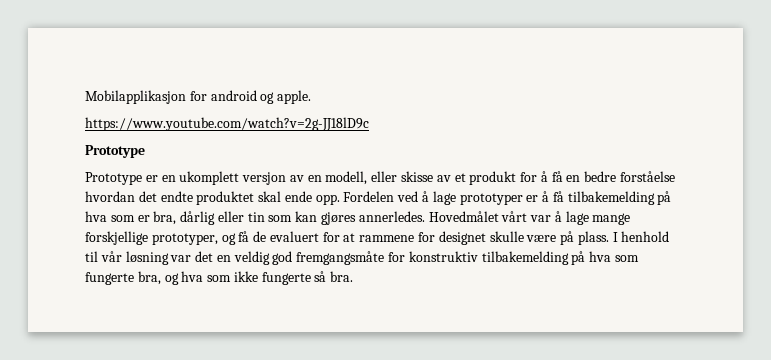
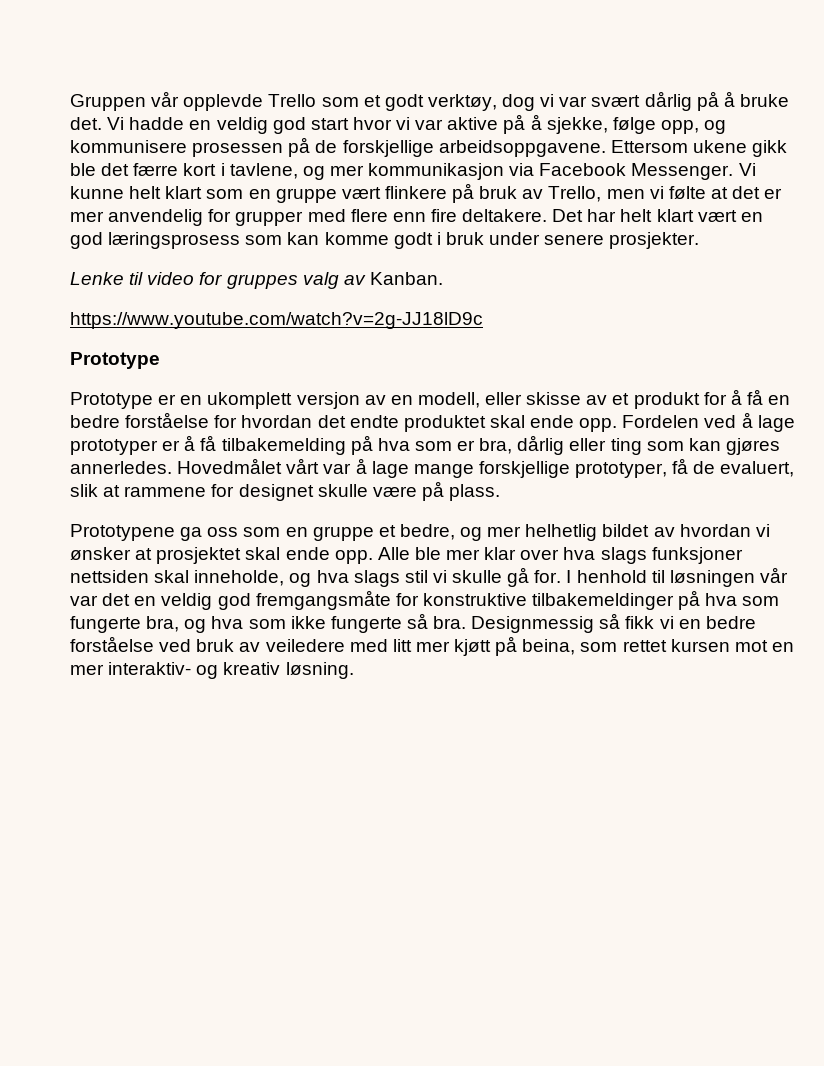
- Mobilapplikasjon for android og apple.
+ Gruppen vår opplevde Trello som et godt verktøy, dog vi var svært dårlig på å bruke det. Vi hadde en veldig god start hvor vi var aktive på å sjekke, følge opp, og kommunisere prosessen på de forskjellige arbeidsoppgavene. Ettersom ukene gikk ble det færre kort i tavlene, og mer kommunikasjon via Facebook Messenger. Vi kunne helt klart som en gruppe vært flinkere på bruk av Trello, men vi følte at det er mer anvendelig for grupper med flere enn fire deltakere. Det har helt klart vært en god læringsprosess som kan komme godt i bruk under senere prosjekter.
+ Lenke til video for gruppes valg av Kanban.
- Prototype er en ukomplett versjon av en modell, eller skisse av et produkt for å få en bedre forståelse hvordan det endte produktet skal ende opp.
+ Prototype er en ukomplett versjon av en modell, eller skisse av et produkt for å få en bedre forståelse for hvordan det endte produktet skal ende opp.
- Fordelen ved å lage prototyper er å få tilbakemelding på hva som er bra, dårlig eller tin som kan gjøres annerledes.
+ Fordelen ved å lage prototyper er å få tilbakemelding på hva som er bra, dårlig eller ting som kan gjøres annerledes.
- Hovedmålet vårt var å lage mange forskjellige prototyper, og få de evaluert for at rammene for designet skulle være på plass.
+ Hovedmålet vårt var å lage mange forskjellige prototyper, få de evaluert, slik at rammene for designet skulle være på plass.
+ Prototypene ga oss som en gruppe et bedre, og mer helhetlig bildet av hvordan vi ønsker at prosjektet skal ende opp. Alle ble mer klar over hva slags funksjoner nettsiden skal inneholde, og hva slags stil vi skulle gå for.
- I henhold til vår løsning var det en veldig god fremgangsmåte for konstruktiv tilbakemelding på hva som fungerte bra, og hva som ikke fungerte så bra.
+ I henhold til løsningen vår var det en veldig god fremgangsmåte for konstruktive tilbakemeldinger på hva som fungerte bra, og hva som ikke fungerte så bra.
+ Designmessig så fikk vi en bedre forståelse ved bruk av veiledere med litt mer kjøtt på beina, som rettet kursen mot en mer interaktiv- og kreativ løsning.

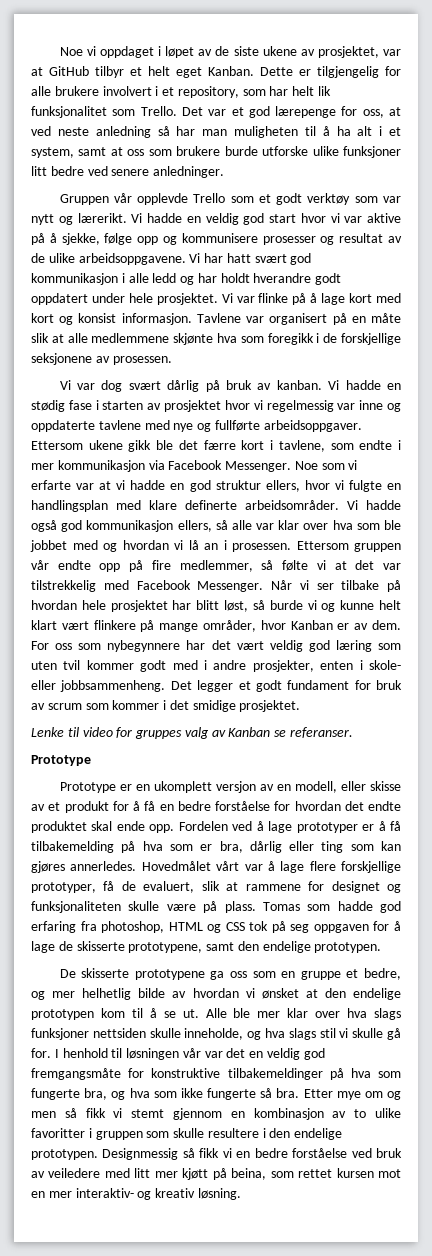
+ Noe vi oppdaget i løpet av de siste ukene av prosjektet, var at GitHub tilbyr et helt eget Kanban. Dette er tilgjengelig for alle brukere involvert i et repository, som har helt lik funksjonalitet som Trello. Det var et god lærepenge for oss, at ved neste anledning så har man muligheten til å ha alt i et system, samt at oss som brukere burde utforske ulike funksjoner litt bedre ved senere anledninger.
- Gruppen vår opplevde Trello som et godt verktøy, dog vi var svært dårlig på å bruke det.
+ Gruppen vår opplevde Trello som et godt verktøy som var nytt og lærerikt.
- Vi hadde en veldig god start hvor vi var aktive på å sjekke, følge opp, og kommunisere prosessen på de forskjellige arbeidsoppgavene.
+ Vi hadde en veldig god start hvor vi var aktive på å sjekke, følge opp og kommunisere prosesser og resultat av de ulike arbeidsoppgavene. Vi har hatt svært god kommunikasjon i alle ledd og har holdt hverandre godt oppdatert under hele prosjektet. Vi var flinke på å lage kort med kort og konsist informasjon. Tavlene var organisert på en måte slik at alle medlemmene skjønte hva som foregikk i de forskjellige seksjonene av prosessen.
+ Vi var dog svært dårlig på bruk av kanban. Vi hadde en stødig fase i starten av prosjektet hvor vi regelmessig var inne og oppdaterte tavlene med nye og fullførte arbeidsoppgaver.
- Ettersom ukene gikk ble det færre kort i tavlene, og mer kommunikasjon via Facebook Messenger.
+ Ettersom ukene gikk ble det færre kort i tavlene, som endte i mer kommunikasjon via Facebook Messenger.
- Vi kunne helt klart som en gruppe vært flinkere på bruk av Trello, men vi følte at det er mer anvendelig for grupper med flere enn fire deltakere. Det har helt klart vært en god læringsprosess som kan komme godt i bruk under senere prosjekter.
+ Noe som vi erfarte var at vi hadde en god struktur ellers, hvor vi fulgte en handlingsplan med klare definerte arbeidsområder. Vi hadde også god kommunikasjon ellers, så alle var klar over hva som ble jobbet med og hvordan vi lå an i prosessen. Ettersom gruppen vår endte opp på fire medlemmer, så følte vi at det var tilstrekkelig med Facebook Messenger. Når vi ser tilbake på hvordan hele prosjektet har blitt løst, så burde vi og kunne helt klart vært flinkere på mange områder, hvor Kanban er av dem. For oss som nybegynnere har det vært veldig god læring som uten tvil kommer godt med i andre prosjekter, enten i skole- eller jobbsammenheng. Det legger et godt fundament for bruk av scrum som kommer i det smidige prosjektet.
- Lenke til video for gruppes valg av Kanban.
- https://www.youtube.com/watch?v=2g-JJ18lD9c
+ Lenke til video for gruppes valg av Kanban se referanser.
- Hovedmålet vårt var å lage mange forskjellige prototyper, få de evaluert, slik at rammene for designet skulle være på plass.
- Prototypene ga oss som en gruppe et bedre, og mer helhetlig bildet av hvordan vi ønsker at prosjektet skal ende opp.
+ Hovedmålet vårt var å lage flere forskjellige prototyper, få de evaluert, slik at rammene for designet og funksjonaliteten skulle være på plass. Tomas som hadde god erfaring fra photoshop, HTML og CSS tok på seg oppgaven for å lage de skisserte prototypene, samt den endelige prototypen.
+ De skisserte prototypene ga oss som en gruppe et bedre, og mer helhetlig bilde av hvordan vi ønsket at den endelige prototypen kom til å se ut.
- Alle ble mer klar over hva slags funksjoner nettsiden skal inneholde, og hva slags stil vi skulle gå for.
+ Alle ble mer klar over hva slags funksjoner nettsiden skulle inneholde, og hva slags stil vi skulle gå for.
+ Etter mye om og men så fikk vi stemt gjennom en kombinasjon av to ulike favoritter i gruppen som skulle resultere i den endelige prototypen.

